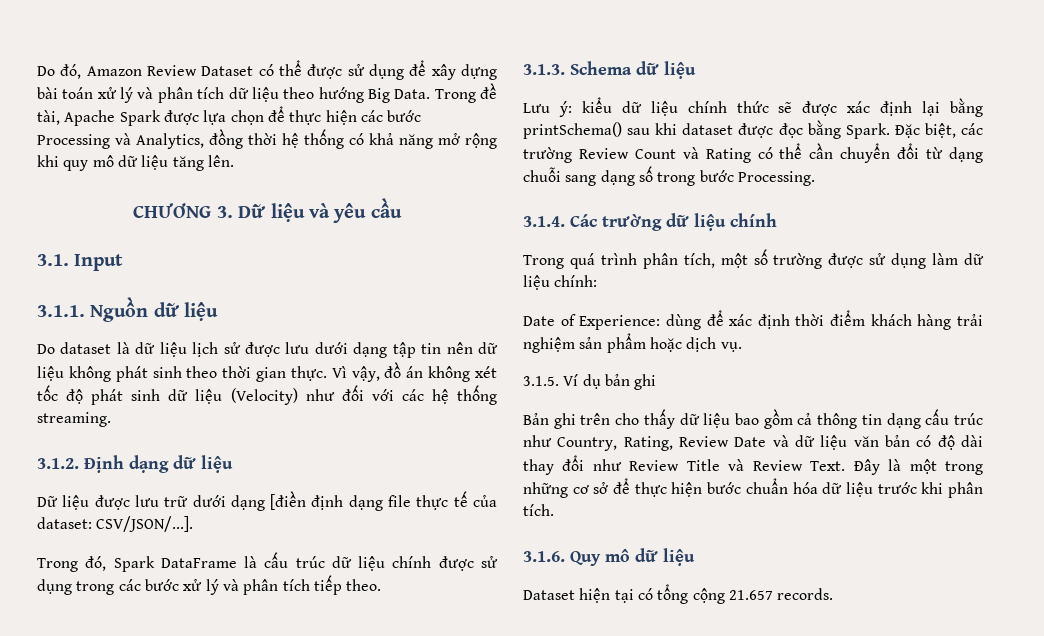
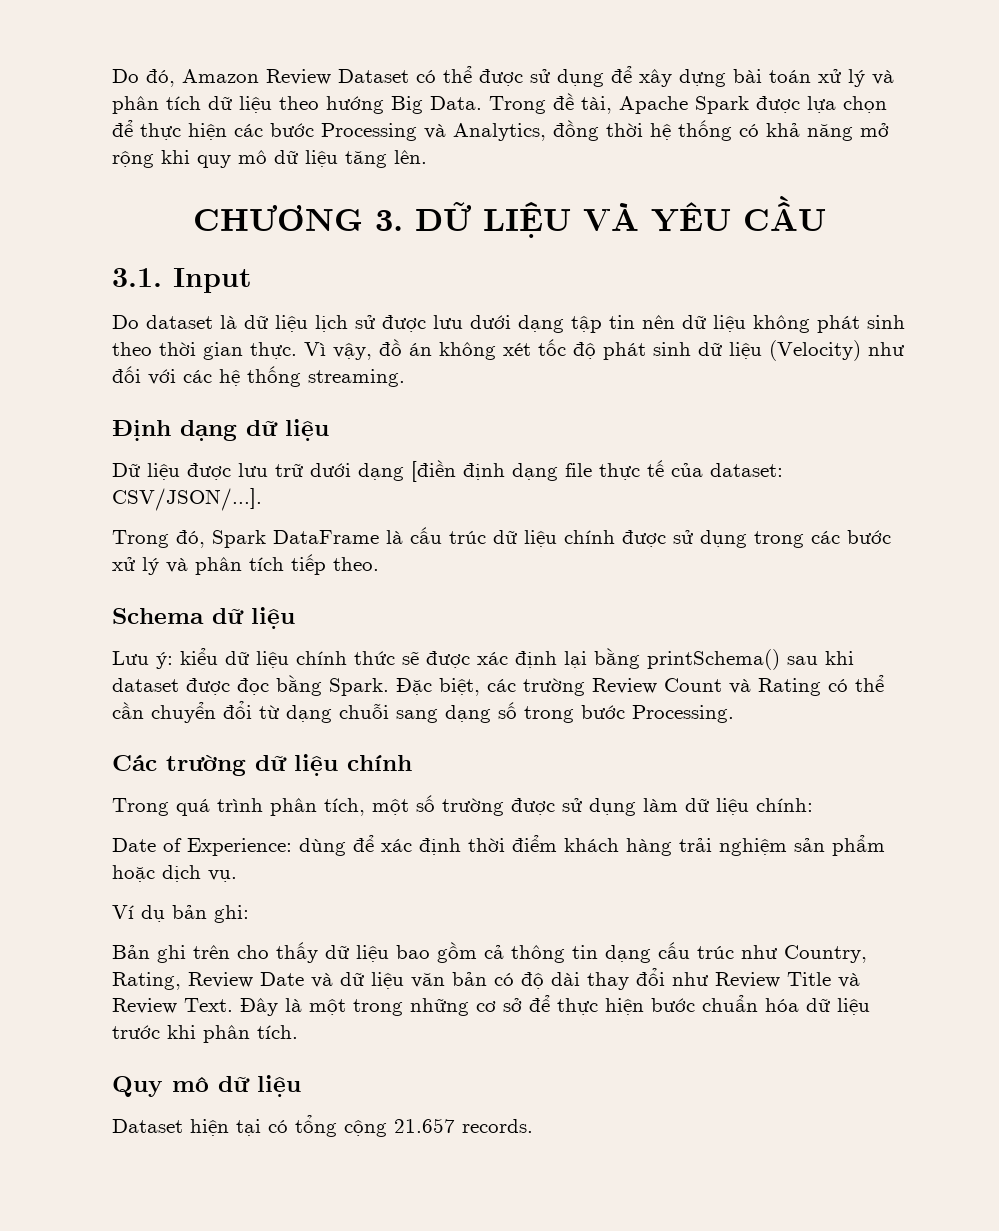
- CHƯƠNG 3. Dữ liệu và yêu cầu
+ CHƯƠNG 3. DỮ LIỆU VÀ YÊU CẦU
  3.1. Input
- 3.1.1. Nguồn dữ liệu
- 3.1.2. Định dạng dữ liệu
+ Định dạng dữ liệu
- 3.1.3. Schema dữ liệu
+ Schema dữ liệu
- 3.1.4. Các trường dữ liệu chính
+ Các trường dữ liệu chính
- 3.1.5. Ví dụ bản ghi
+ Ví dụ bản ghi:
- 3.1.6. Quy mô dữ liệu
+ Quy mô dữ liệu

